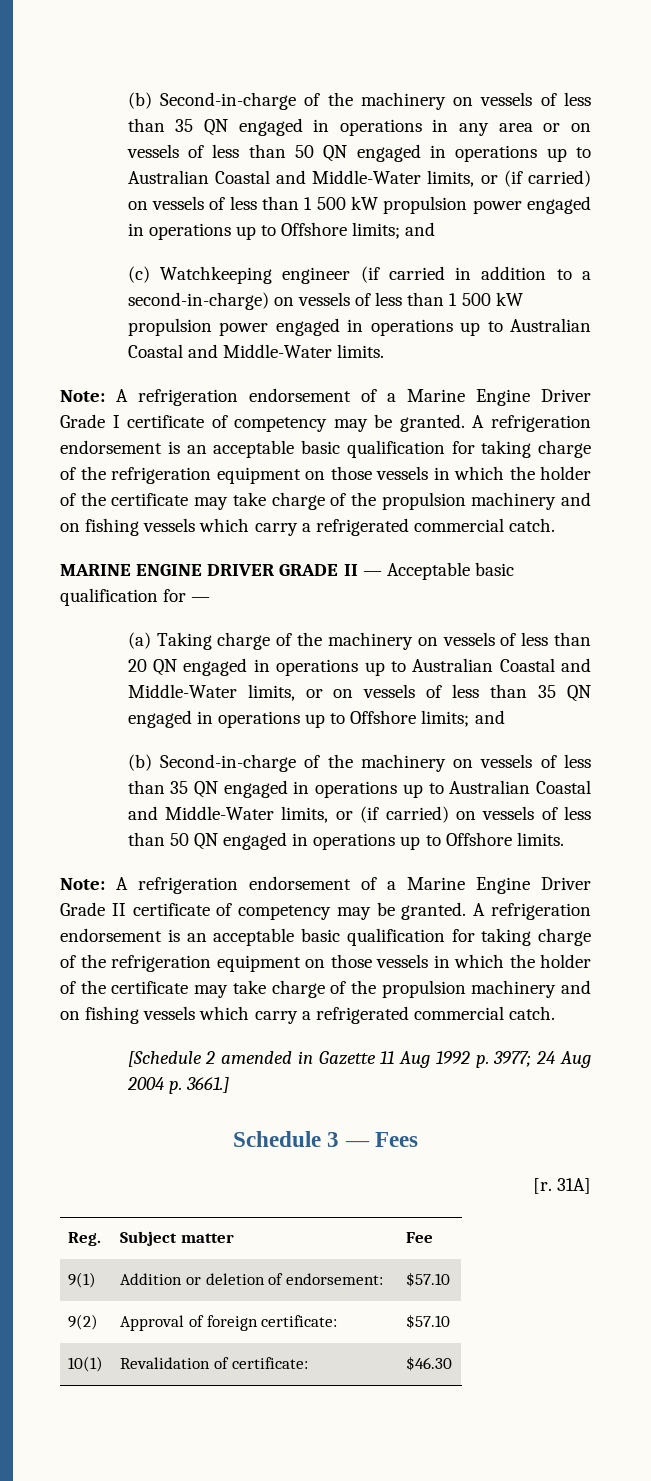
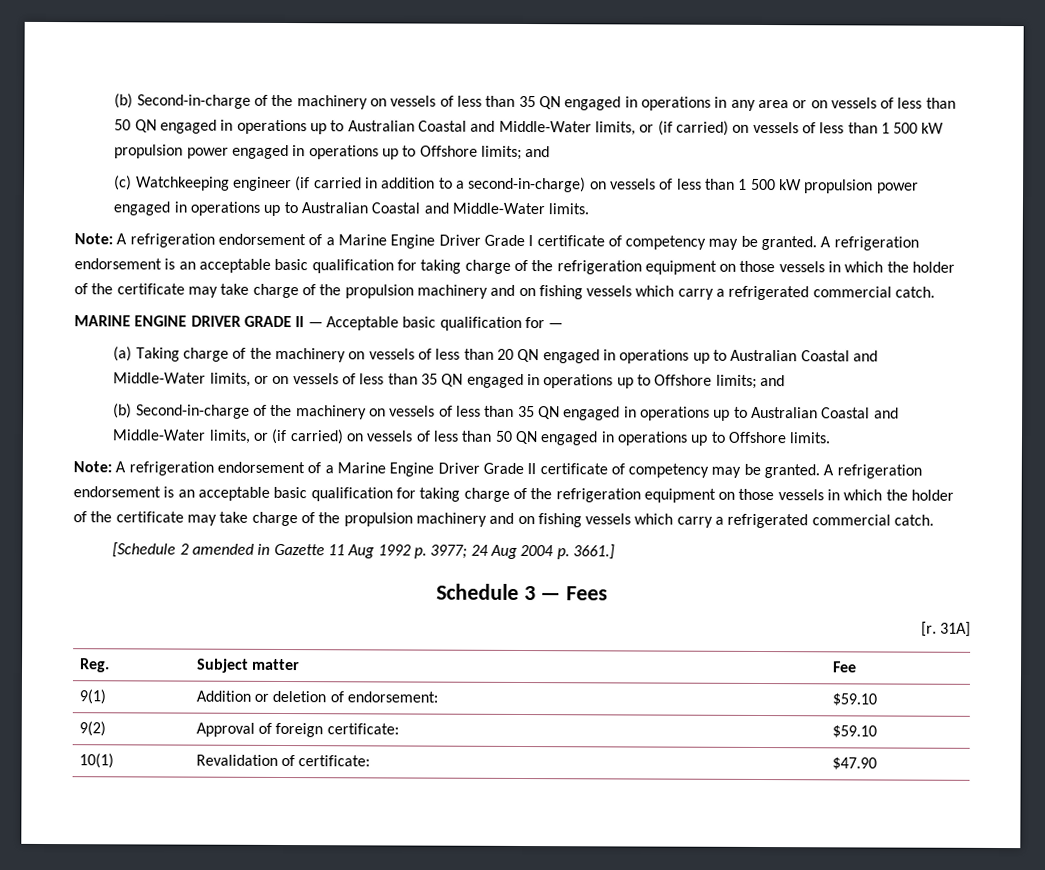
- 9(1) | Addition or deletion of endorsement: | $57.10
+ 9(1) | Addition or deletion of endorsement: | $59.10
- 9(2) | Approval of foreign certificate: | $57.10
+ 9(2) | Approval of foreign certificate: | $59.10
- 10(1) | Revalidation of certificate: | $46.30
+ 10(1) | Revalidation of certificate: | $47.90

